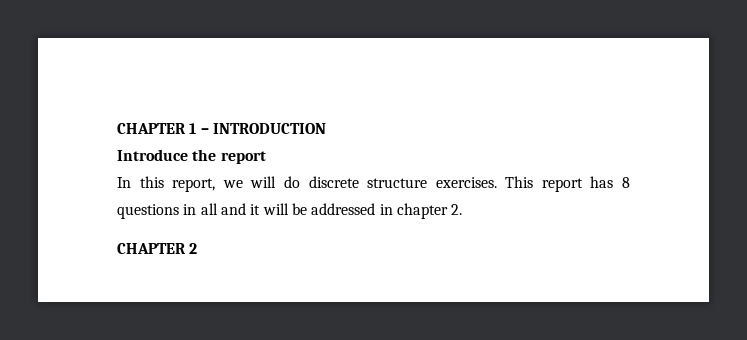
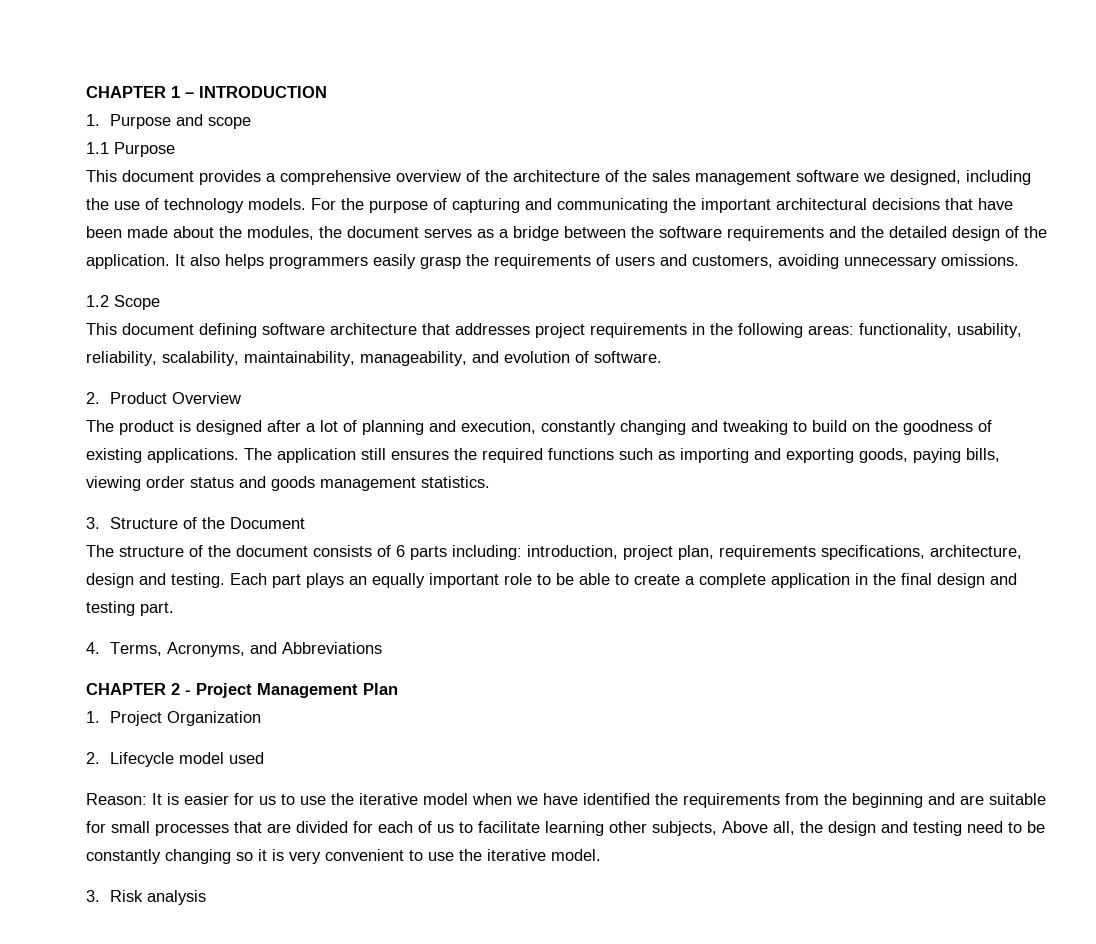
- Introduce the report
- In this report, we will do discrete structure exercises. This report has 8 questions in all and it will be addressed in chapter 2.
- CHAPTER 2
+ 1. Purpose and scope
+ 1.1 Purpose
+ This document provides a comprehensive overview of the architecture of the sales management software we designed, including the use of technology models. For the purpose of capturing and communicating the important architectural decisions that have been made about the modules, the document serves as a bridge between the software requirements and the detailed design of the application. It also helps programmers easily grasp the requirements of users and customers, avoiding unnecessary omissions.
+ 1.2 Scope
+ This document defining software architecture that addresses project requirements in the following areas: functionality, usability, reliability, scalability, maintainability, manageability, and evolution of software.
+ 2. Product Overview
+ The product is designed after a lot of planning and execution, constantly changing and tweaking to build on the goodness of existing applications. The application still ensures the required functions such as importing and exporting goods, paying bills, viewing order status and goods management statistics.
+ 3. Structure of the Document
+ The structure of the document consists of 6 parts including: introduction, project plan, requirements specifications, architecture, design and testing. Each part plays an equally important role to be able to create a complete application in the final design and testing part.
+ 4. Terms, Acronyms, and Abbreviations
+ CHAPTER 2 - Project Management Plan
+ 1. Project Organization
+ 2. Lifecycle model used
+ Reason: It is easier for us to use the iterative model when we have identified the requirements from the beginning and are suitable for small processes that are divided for each of us to facilitate learning other subjects, Above all, the design and testing need to be constantly changing so it is very convenient to use the iterative model.
+ 3. Risk analysis

